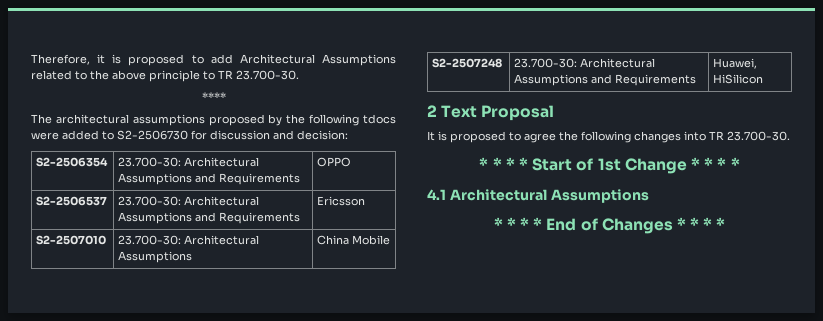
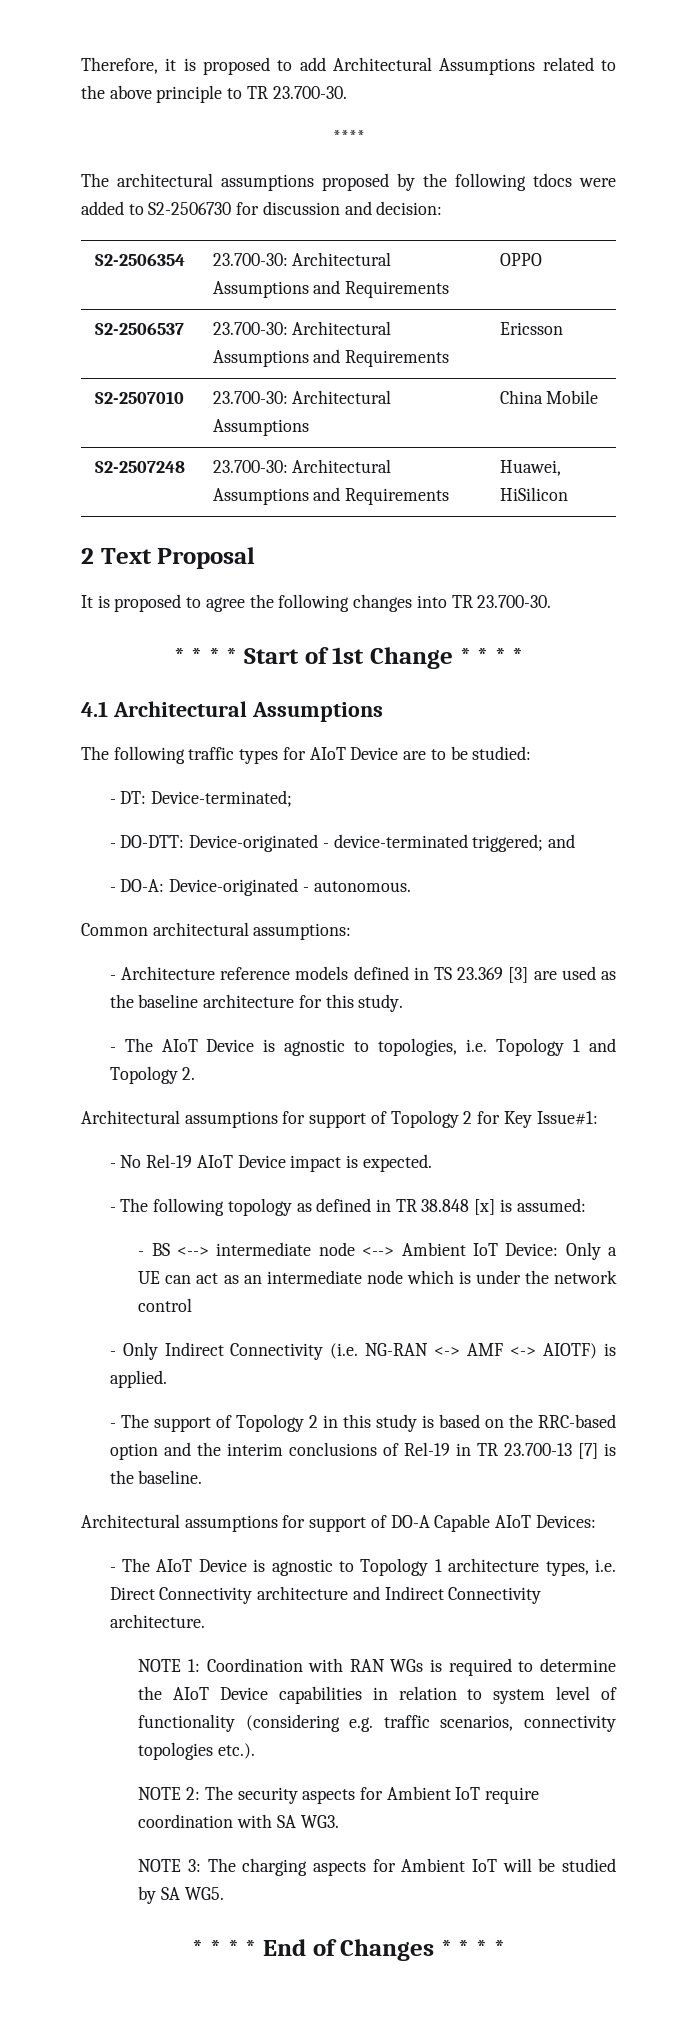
+ The following traffic types for AIoT Device are to be studied:
+ - DT: Device-terminated;
+ - DO-DTT: Device-originated - device-terminated triggered; and
+ - DO-A: Device-originated - autonomous.
+ Common architectural assumptions:
+ - Architecture reference models defined in TS 23.369 [3] are used as the baseline architecture for this study.
+ - The AIoT Device is agnostic to topologies, i.e. Topology 1 and Topology 2.
+ Architectural assumptions for support of Topology 2 for Key Issue#1:
+ - No Rel-19 AIoT Device impact is expected.
+ - The following topology as defined in TR 38.848 [x] is assumed:
+ - BS <--> intermediate node <--> Ambient IoT Device: Only a UE can act as an intermediate node which is under the network control
+ - Only Indirect Connectivity (i.e. NG-RAN <-> AMF <-> AIOTF) is applied.
+ - The support of Topology 2 in this study is based on the RRC-based option and the interim conclusions of Rel-19 in TR 23.700-13 [7] is the baseline.
+ Architectural assumptions for support of DO-A Capable AIoT Devices:
+ - The AIoT Device is agnostic to Topology 1 architecture types, i.e. Direct Connectivity architecture and Indirect Connectivity architecture.
+ NOTE 1: Coordination with RAN WGs is required to determine the AIoT Device capabilities in relation to system level of functionality (considering e.g. traffic scenarios, connectivity topologies etc.).
+ NOTE 2: The security aspects for Ambient IoT require coordination with SA WG3.
+ NOTE 3: The charging aspects for Ambient IoT will be studied by SA WG5.

